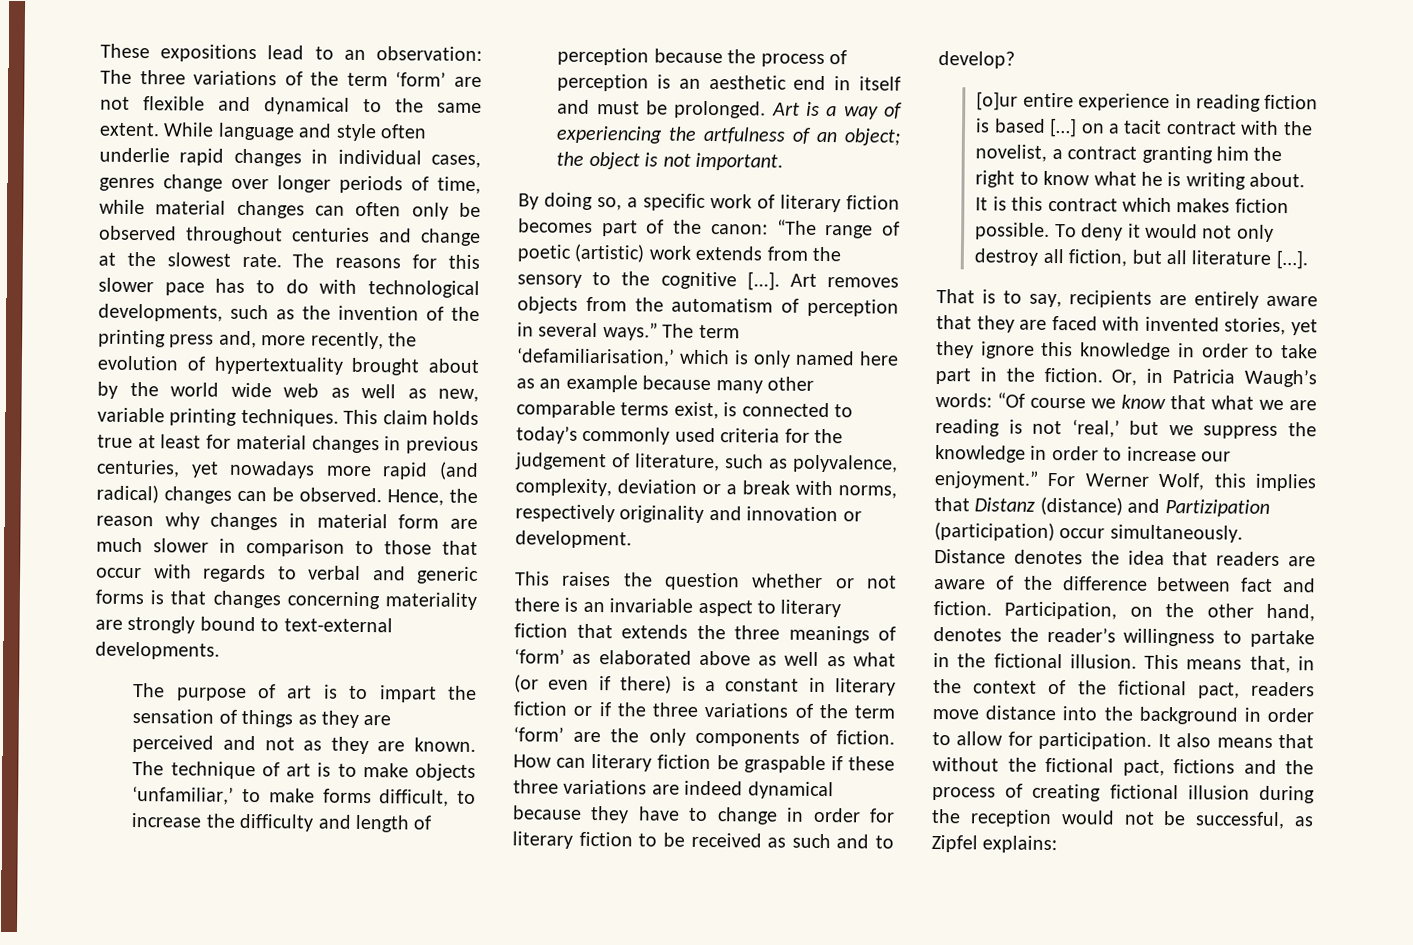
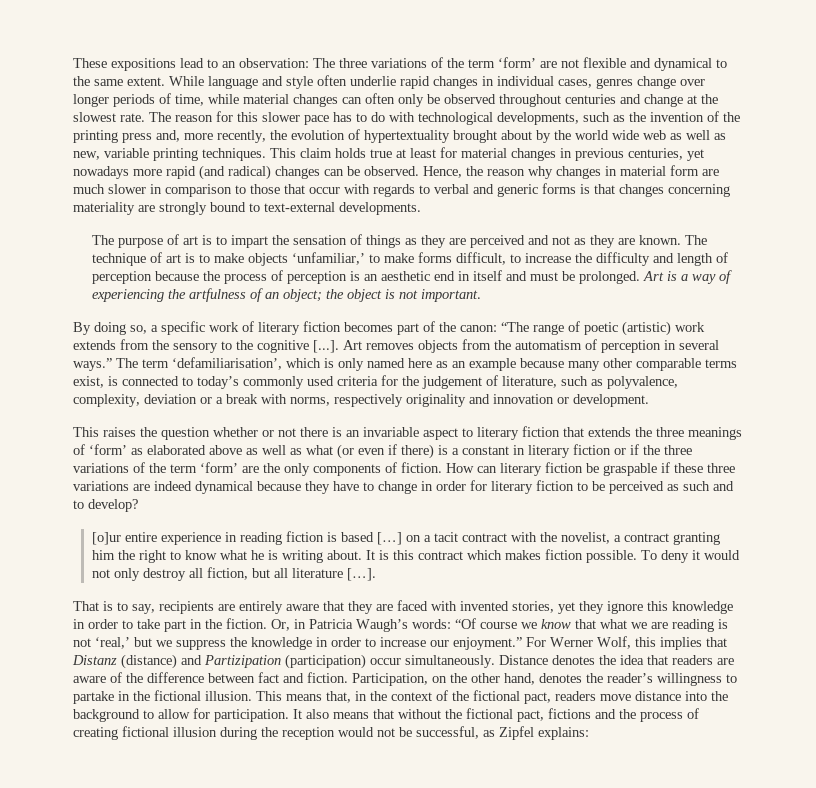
- The reasons for this slower pace has to do with technological developments, such as the invention of the printing press and, more recently, the evolution of hypertextuality brought about by the world wide web as well as new, variable printing techniques.
+ The reason for this slower pace has to do with technological developments, such as the invention of the printing press and, more recently, the evolution of hypertextuality brought about by the world wide web as well as new, variable printing techniques.
- The term ‘defamiliarisation,’ which is only named here as an example because many other comparable terms exist, is connected to today’s commonly used criteria for the judgement of literature, such as polyvalence, complexity, deviation or a break with norms, respectively originality and innovation or development.
+ The term ‘defamiliarisation’, which is only named here as an example because many other comparable terms exist, is connected to today’s commonly used criteria for the judgement of literature, such as polyvalence, complexity, deviation or a break with norms, respectively originality and innovation or development.
- How can literary fiction be graspable if these three variations are indeed dynamical because they have to change in order for literary fiction to be received as such and to develop?
+ How can literary fiction be graspable if these three variations are indeed dynamical because they have to change in order for literary fiction to be perceived as such and to develop?
- This means that, in the context of the fictional pact, readers move distance into the background in order to allow for participation.
+ This means that, in the context of the fictional pact, readers move distance into the background to allow for participation.

